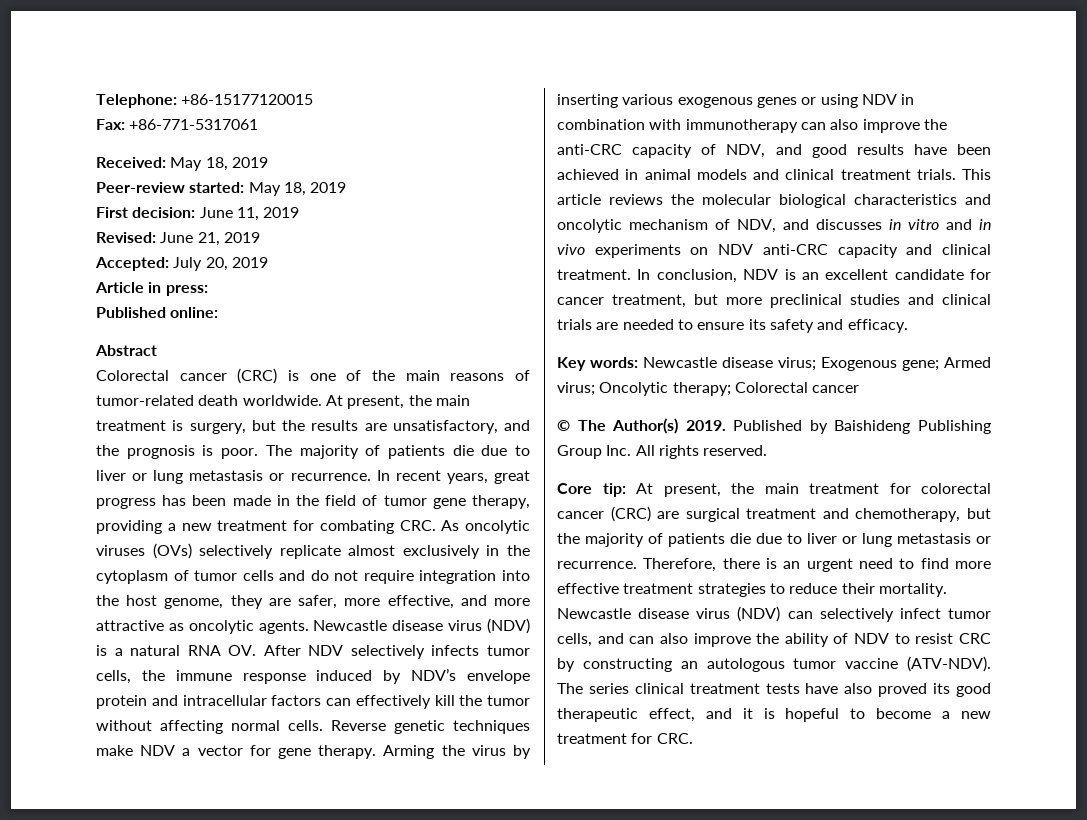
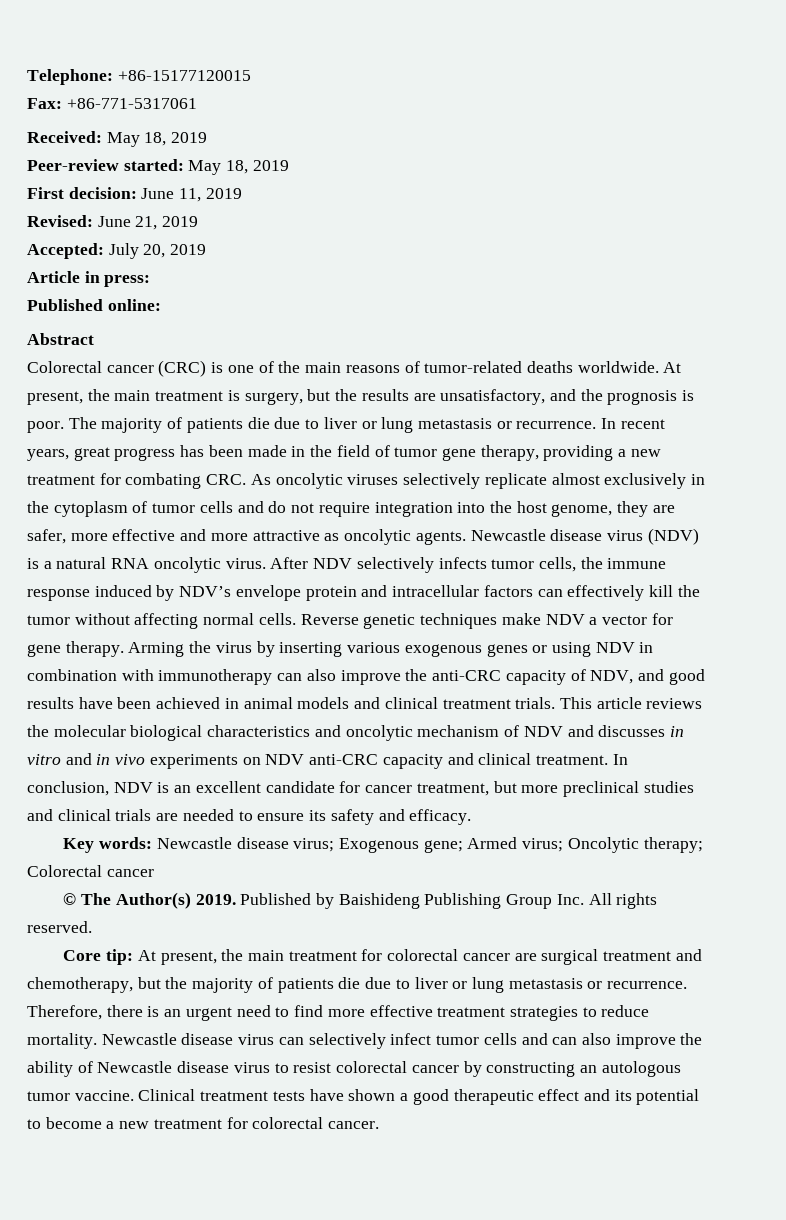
- Colorectal cancer (CRC) is one of the main reasons of tumor-related death worldwide.
+ Colorectal cancer (CRC) is one of the main reasons of tumor-related deaths worldwide.
- In recent years, great progress has been made in the field of tumor gene therapy, providing a new treatment for combating CRC. As oncolytic viruses (OVs) selectively replicate almost exclusively in the cytoplasm of tumor cells and do not require integration into the host genome, they are safer, more effective, and more attractive as oncolytic agents.
+ In recent years, great progress has been made in the field of tumor gene therapy, providing a new treatment for combating CRC. As oncolytic viruses selectively replicate almost exclusively in the cytoplasm of tumor cells and do not require integration into the host genome, they are safer, more effective and more attractive as oncolytic agents.
- Newcastle disease virus (NDV) is a natural RNA OV. After NDV selectively infects tumor cells, the immune response induced by NDV’s envelope protein and intracellular factors can effectively kill the tumor without affecting normal cells.
+ Newcastle disease virus (NDV) is a natural RNA oncolytic virus. After NDV selectively infects tumor cells, the immune response induced by NDV’s envelope protein and intracellular factors can effectively kill the tumor without affecting normal cells.
- This article reviews the molecular biological characteristics and oncolytic mechanism of NDV, and discusses in vitro and in vivo experiments on NDV anti-CRC capacity and clinical treatment.
+ This article reviews the molecular biological characteristics and oncolytic mechanism of NDV and discusses in vitro and in vivo experiments on NDV anti-CRC capacity and clinical treatment.
- Core tip: At present, the main treatment for colorectal cancer (CRC) are surgical treatment and chemotherapy, but the majority of patients die due to liver or lung metastasis or recurrence.
+ Core tip: At present, the main treatment for colorectal cancer are surgical treatment and chemotherapy, but the majority of patients die due to liver or lung metastasis or recurrence.
- Therefore, there is an urgent need to find more effective treatment strategies to reduce their mortality.
+ Therefore, there is an urgent need to find more effective treatment strategies to reduce mortality.
- Newcastle disease virus (NDV) can selectively infect tumor cells, and can also improve the ability of NDV to resist CRC by constructing an autologous tumor vaccine (ATV-NDV). The series clinical treatment tests have also proved its good therapeutic effect, and it is hopeful to become a new treatment for CRC.
+ Newcastle disease virus can selectively infect tumor cells and can also improve the ability of Newcastle disease virus to resist colorectal cancer by constructing an autologous tumor vaccine. Clinical treatment tests have shown a good therapeutic effect and its potential to become a new treatment for colorectal cancer.

